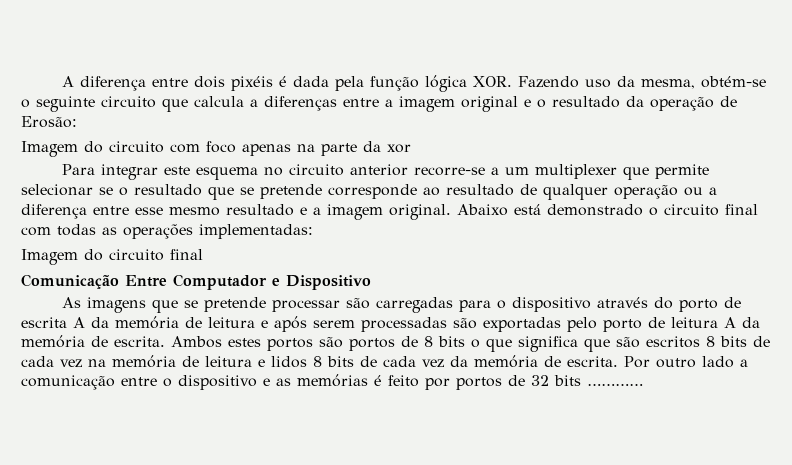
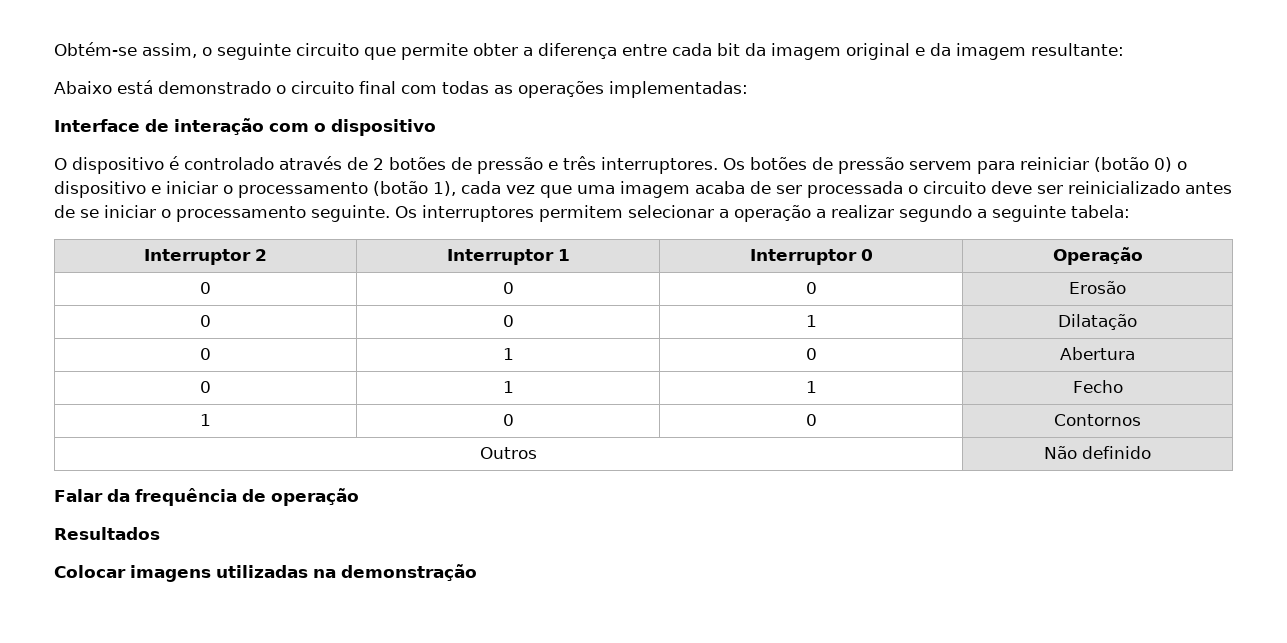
- A diferença entre dois pixéis é dada pela função lógica XOR. Fazendo uso da mesma, obtém-se o seguinte circuito que calcula a diferenças entre a imagem original e o resultado da operação de Erosão:
- Imagem do circuito com foco apenas na parte da xor
- Para integrar este esquema no circuito anterior recorre-se a um multiplexer que permite selecionar se o resultado que se pretende corresponde ao resultado de qualquer operação ou a diferença entre esse mesmo resultado e a imagem original. Abaixo está demonstrado o circuito final com todas as operações implementadas:
+ Obtém-se assim, o seguinte circuito que permite obter a diferença entre cada bit da imagem original e da imagem resultante:
+ Abaixo está demonstrado o circuito final com todas as operações implementadas:
- Imagem do circuito final
- Comunicação Entre Computador e Dispositivo
- As imagens que se pretende processar são carregadas para o dispositivo através do porto de escrita A da memória de leitura e após serem processadas são exportadas pelo porto de leitura A da memória de escrita. Ambos estes portos são portos de 8 bits o que significa que são escritos 8 bits de cada vez na memória de leitura e lidos 8 bits de cada vez da memória de escrita. Por outro lado a comunicação entre o dispositivo e as memórias é feito por portos de 32 bits …………
+ Interface de interação com o dispositivo
+ O dispositivo é controlado através de 2 botões de pressão e três interruptores. Os botões de pressão servem para reiniciar (botão 0) o dispositivo e iniciar o processamento (botão 1), cada vez que uma imagem acaba de ser processada o circuito deve ser reinicializado antes de se iniciar o processamento seguinte. Os interruptores permitem selecionar a operação a realizar segundo a seguinte tabela:
+ Interruptor 2 | Interruptor 1 | Interruptor 0 | Operação
+ 0 | 0 | 0 | Erosão
+ 0 | 0 | 1 | Dilatação
+ 0 | 1 | 0 | Abertura
+ 0 | 1 | 1 | Fecho
+ 1 | 0 | 0 | Contornos
+ Outros | Não definido
+ Falar da frequência de operação
+ Resultados
+ Colocar imagens utilizadas na demonstração

